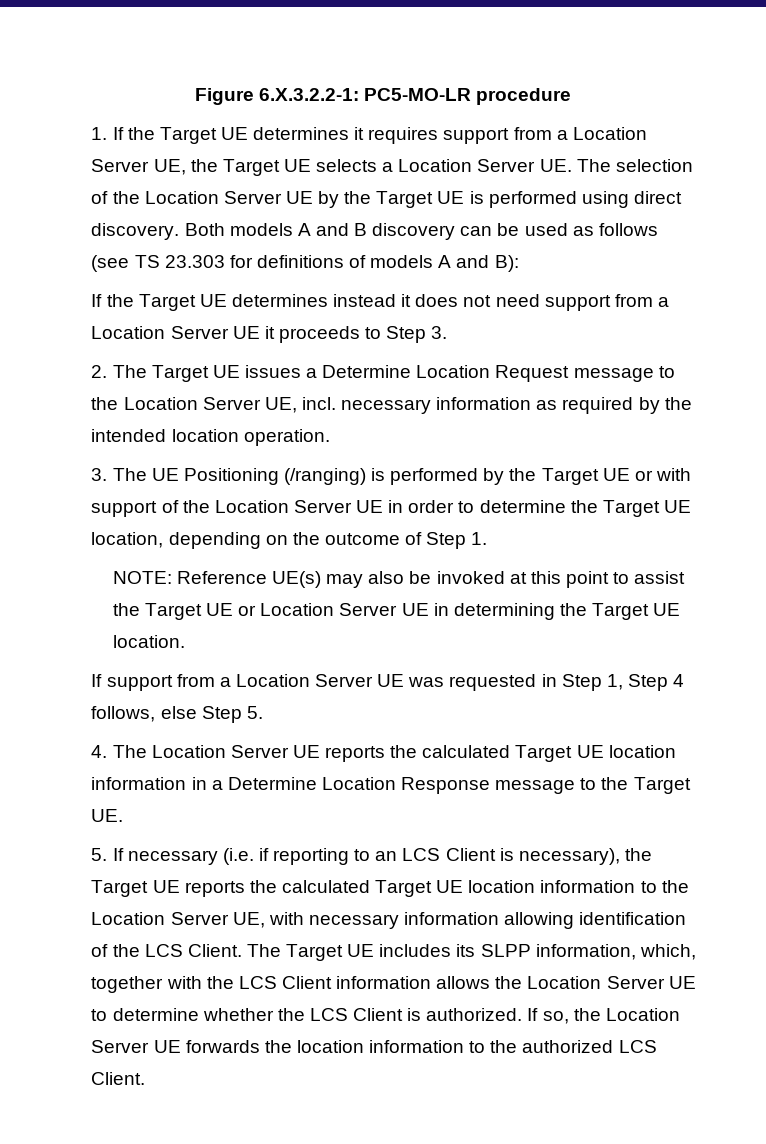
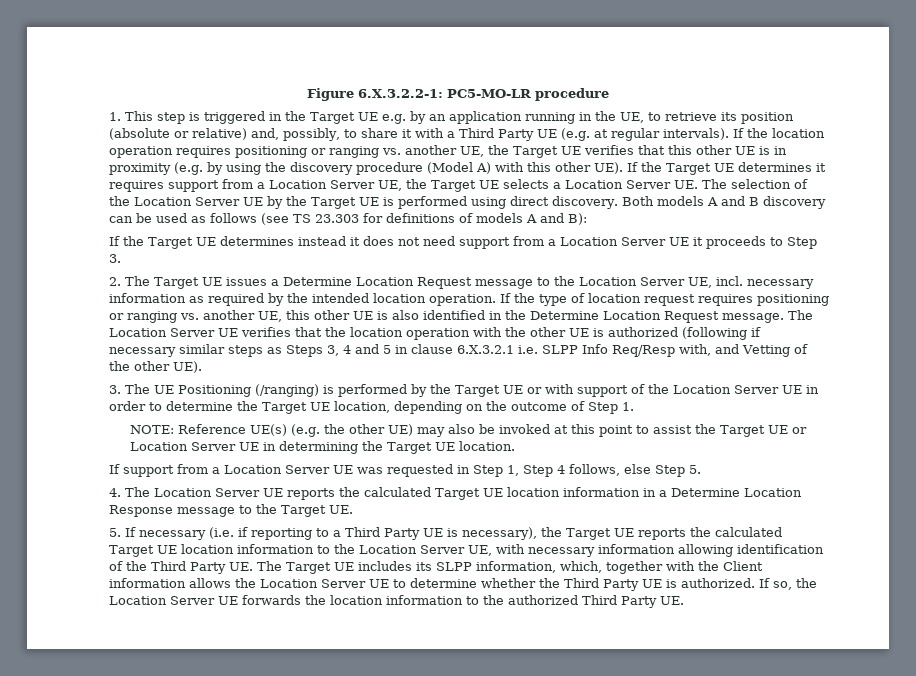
- 1. If the Target UE determines it requires support from a Location Server UE, the Target UE selects a Location Server UE. The selection of the Location Server UE by the Target UE is performed using direct discovery.
+ 1. This step is triggered in the Target UE e.g. by an application running in the UE, to retrieve its position (absolute or relative) and, possibly, to share it with a Third Party UE (e.g. at regular intervals). If the location operation requires positioning or ranging vs. another UE, the Target UE verifies that this other UE is in proximity (e.g. by using the discovery procedure (Model A) with this other UE). If the Target UE determines it requires support from a Location Server UE, the Target UE selects a Location Server UE. The selection of the Location Server UE by the Target UE is performed using direct discovery.
+ If the type of location request requires positioning or ranging vs. another UE, this other UE is also identified in the Determine Location Request message. The Location Server UE verifies that the location operation with the other UE is authorized (following if necessary similar steps as Steps 3, 4 and 5 in clause 6.X.3.2.1 i.e. SLPP Info Req/Resp with, and Vetting of the other UE).
- NOTE: Reference UE(s) may also be invoked at this point to assist the Target UE or Location Server UE in determining the Target UE location.
+ NOTE: Reference UE(s) (e.g. the other UE) may also be invoked at this point to assist the Target UE or Location Server UE in determining the Target UE location.
- 5. If necessary (i.e. if reporting to an LCS Client is necessary), the Target UE reports the calculated Target UE location information to the Location Server UE, with necessary information allowing identification of the LCS Client. The Target UE includes its SLPP information, which, together with the LCS Client information allows the Location Server UE to determine whether the LCS Client is authorized.
+ 5. If necessary (i.e. if reporting to a Third Party UE is necessary), the Target UE reports the calculated Target UE location information to the Location Server UE, with necessary information allowing identification of the Third Party UE. The Target UE includes its SLPP information, which, together with the Client information allows the Location Server UE to determine whether the Third Party UE is authorized.
- If so, the Location Server UE forwards the location information to the authorized LCS Client.
+ If so, the Location Server UE forwards the location information to the authorized Third Party UE.

